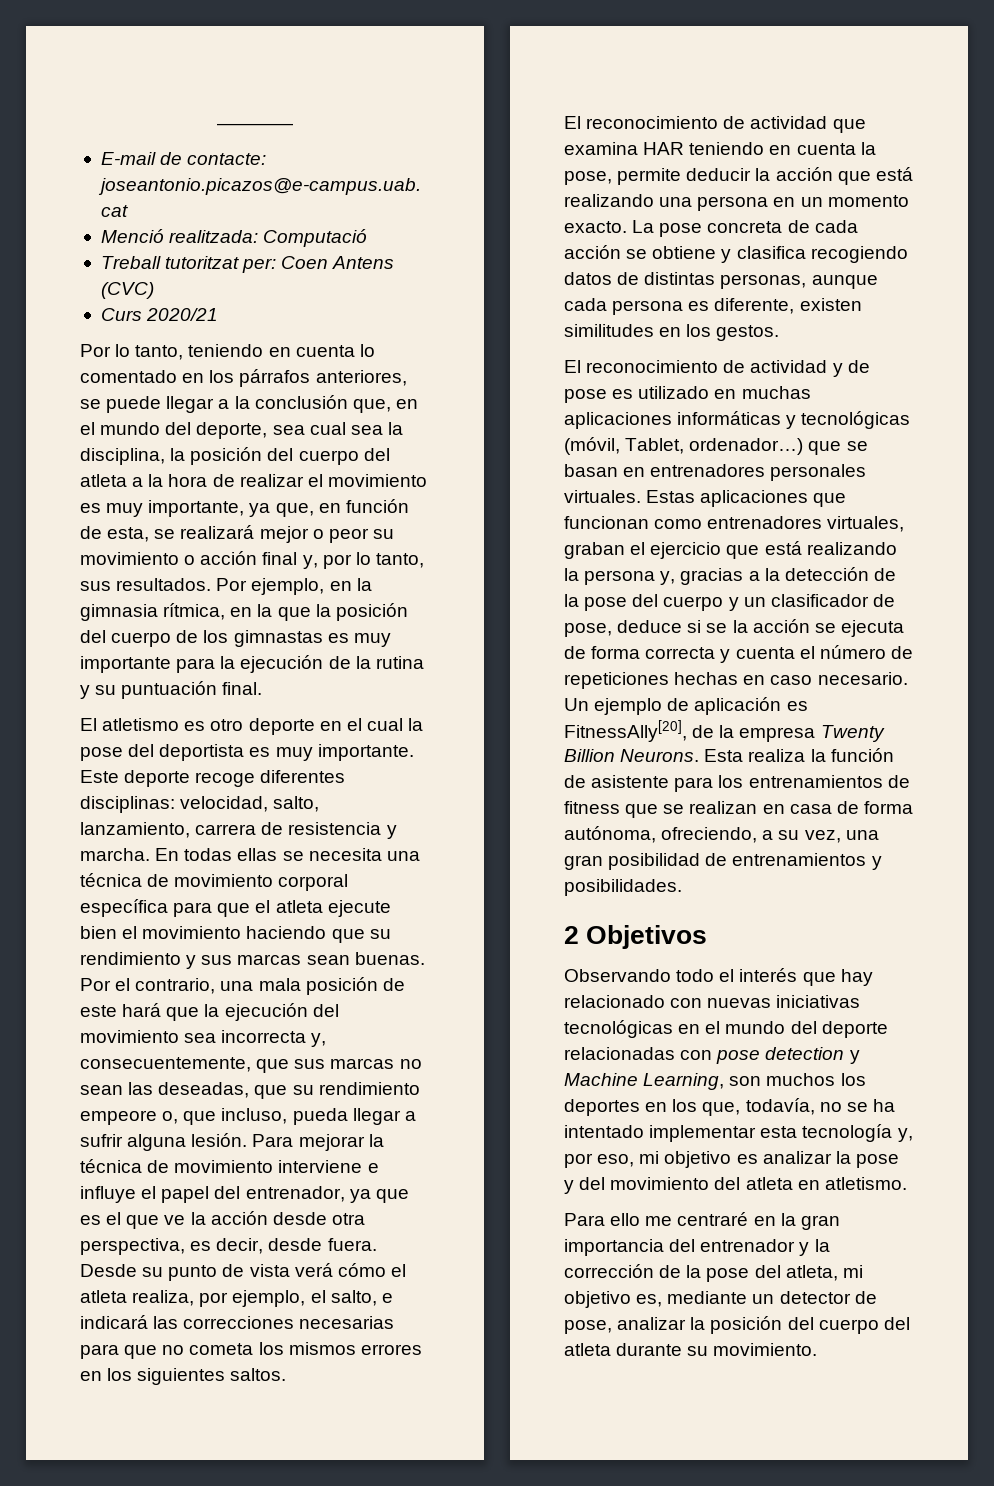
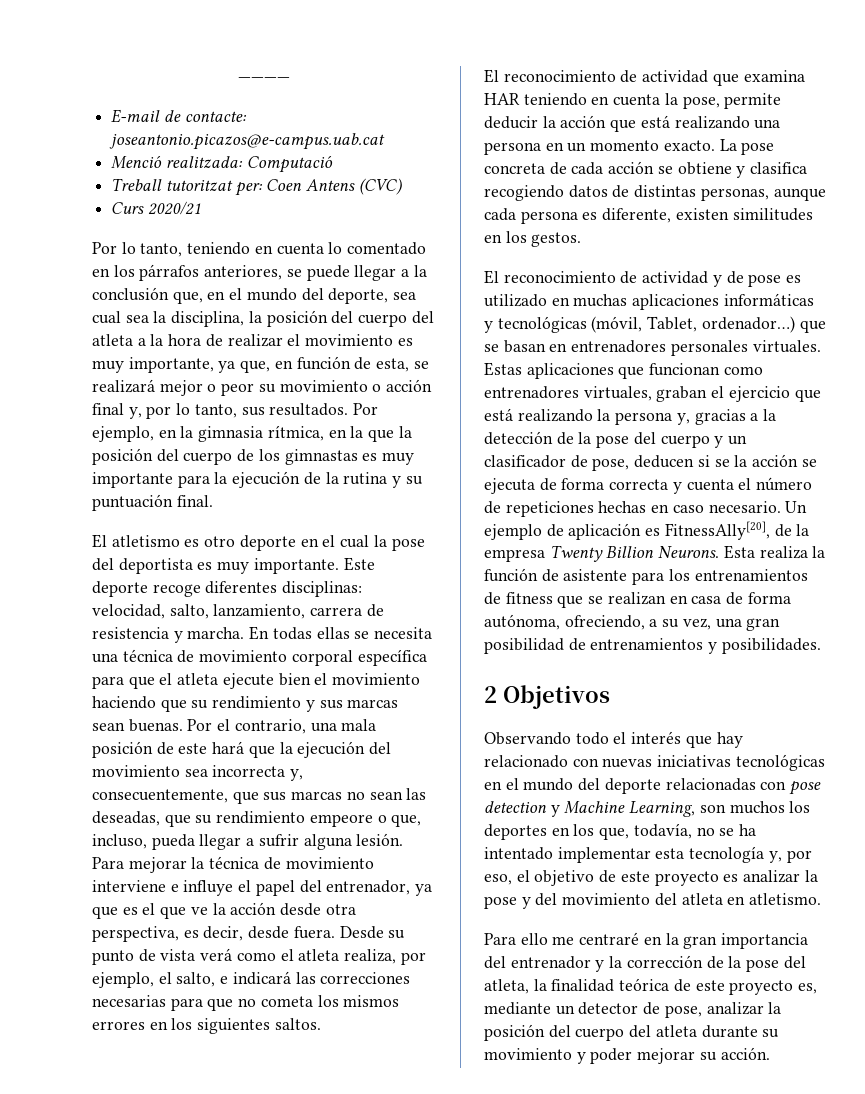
- Por el contrario, una mala posición de este hará que la ejecución del movimiento sea incorrecta y, consecuentemente, que sus marcas no sean las deseadas, que su rendimiento empeore o, que incluso, pueda llegar a sufrir alguna lesión.
+ Por el contrario, una mala posición de este hará que la ejecución del movimiento sea incorrecta y, consecuentemente, que sus marcas no sean las deseadas, que su rendimiento empeore o que, incluso, pueda llegar a sufrir alguna lesión.
- Desde su punto de vista verá cómo el atleta realiza, por ejemplo, el salto, e indicará las correcciones necesarias para que no cometa los mismos errores en los siguientes saltos.
+ Desde su punto de vista verá como el atleta realiza, por ejemplo, el salto, e indicará las correcciones necesarias para que no cometa los mismos errores en los siguientes saltos.
- Estas aplicaciones que funcionan como entrenadores virtuales, graban el ejercicio que está realizando la persona y, gracias a la detección de la pose del cuerpo y un clasificador de pose, deduce si se la acción se ejecuta de forma correcta y cuenta el número de repeticiones hechas en caso necesario.
+ Estas aplicaciones que funcionan como entrenadores virtuales, graban el ejercicio que está realizando la persona y, gracias a la detección de la pose del cuerpo y un clasificador de pose, deducen si se la acción se ejecuta de forma correcta y cuenta el número de repeticiones hechas en caso necesario.
- Observando todo el interés que hay relacionado con nuevas iniciativas tecnológicas en el mundo del deporte relacionadas con pose detection y Machine Learning, son muchos los deportes en los que, todavía, no se ha intentado implementar esta tecnología y, por eso, mi objetivo es analizar la pose y del movimiento del atleta en atletismo.
+ Observando todo el interés que hay relacionado con nuevas iniciativas tecnológicas en el mundo del deporte relacionadas con pose detection y Machine Learning, son muchos los deportes en los que, todavía, no se ha intentado implementar esta tecnología y, por eso, el objetivo de este proyecto es analizar la pose y del movimiento del atleta en atletismo.
- Para ello me centraré en la gran importancia del entrenador y la corrección de la pose del atleta, mi objetivo es, mediante un detector de pose, analizar la posición del cuerpo del atleta durante su movimiento.
+ Para ello me centraré en la gran importancia del entrenador y la corrección de la pose del atleta, la finalidad teórica de este proyecto es, mediante un detector de pose, analizar la posición del cuerpo del atleta durante su movimiento y poder mejorar su acción.

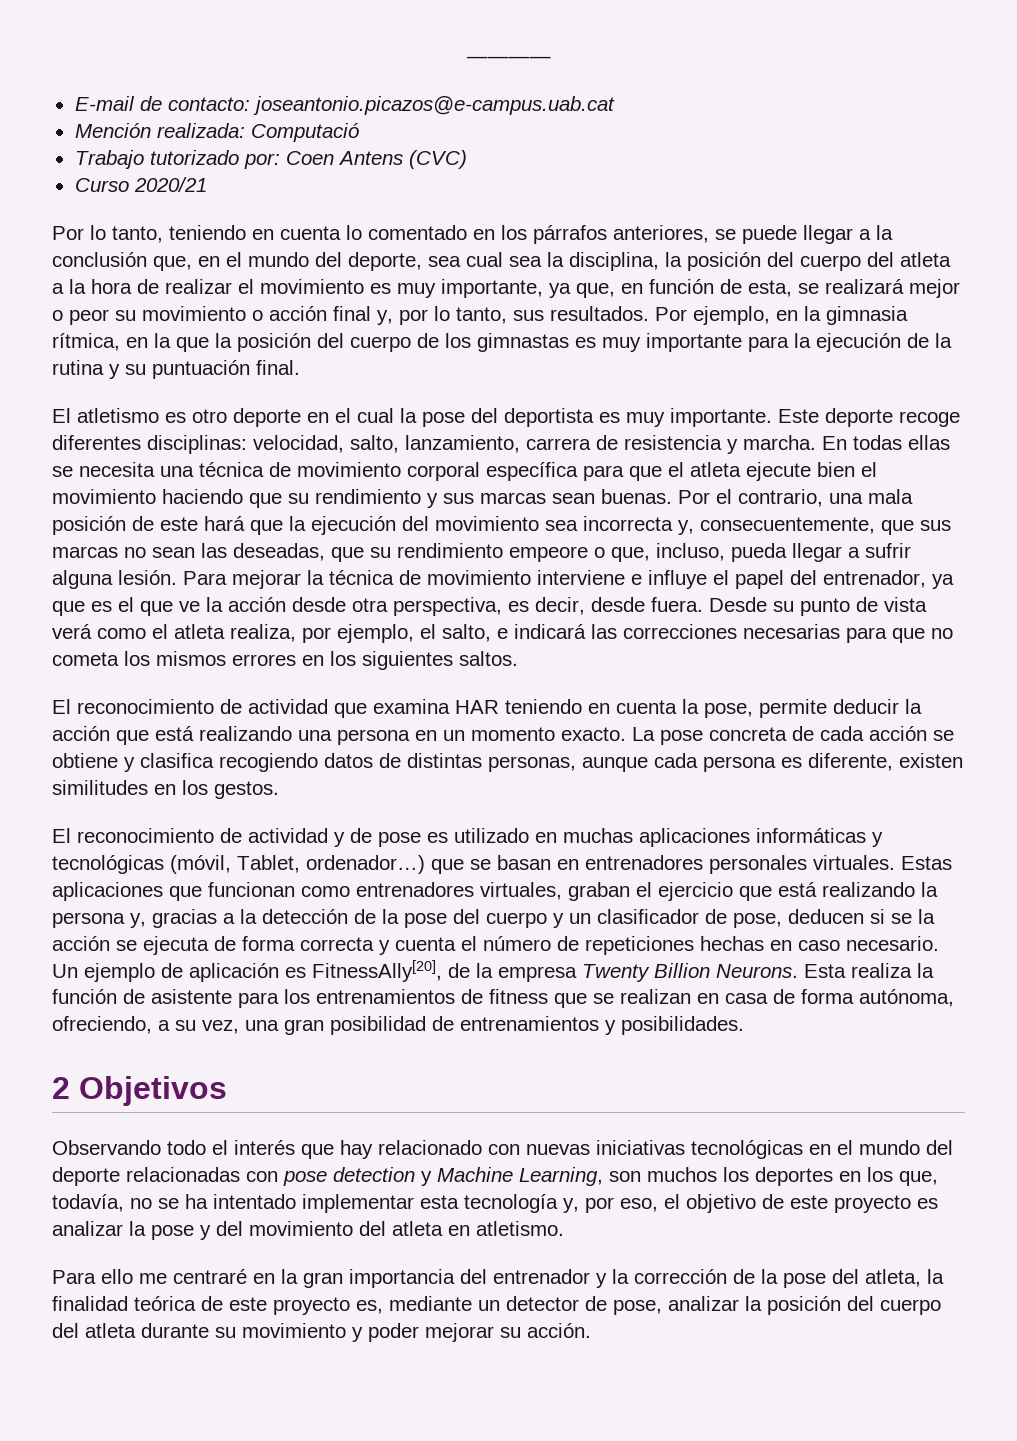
- E-mail de contacte: joseantonio.picazos@e-campus.uab.cat
+ E-mail de contacto: joseantonio.picazos@e-campus.uab.cat
- Menció realitzada: Computació
+ Mención realizada: Computació
- Treball tutoritzat per: Coen Antens (CVC)
+ Trabajo tutorizado por: Coen Antens (CVC)
- Curs 2020/21
+ Curso 2020/21

